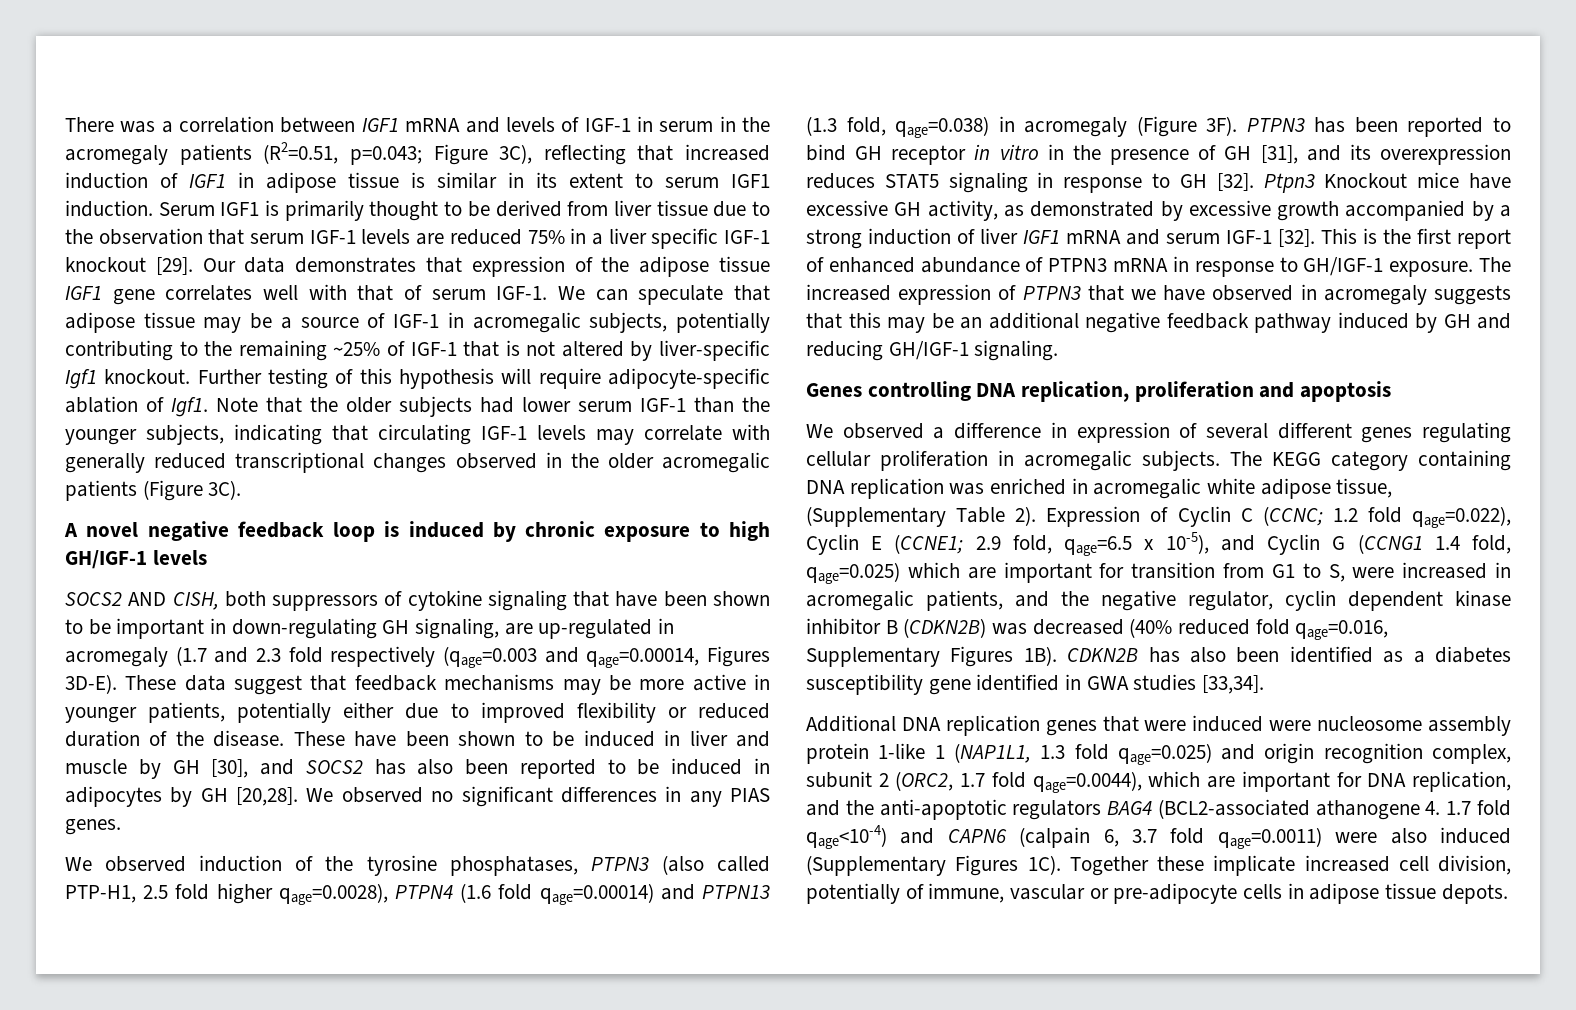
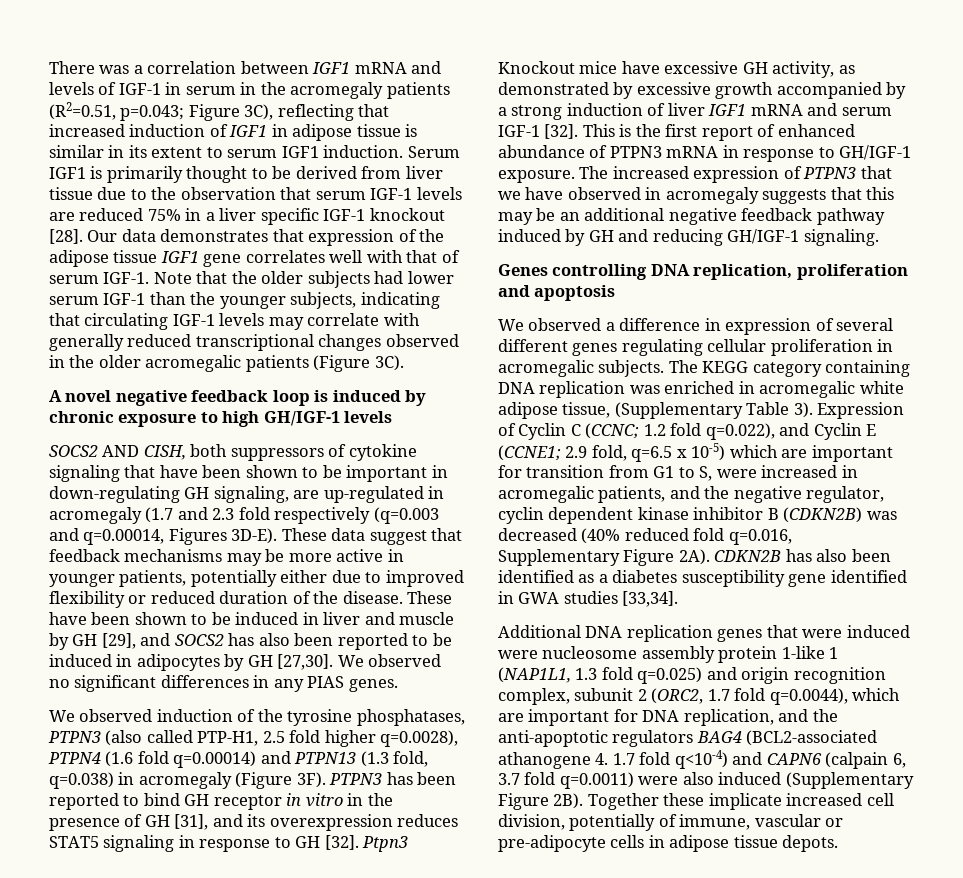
- Serum IGF1 is primarily thought to be derived from liver tissue due to the observation that serum IGF-1 levels are reduced 75% in a liver specific IGF-1 knockout [29].
+ Serum IGF1 is primarily thought to be derived from liver tissue due to the observation that serum IGF-1 levels are reduced 75% in a liver specific IGF-1 knockout [28].
- We can speculate that adipose tissue may be a source of IGF-1 in acromegalic subjects, potentially contributing to the remaining ~25% of IGF-1 that is not altered by liver-specific Igf1 knockout. Further testing of this hypothesis will require adipocyte-specific ablation of Igf1.
- SOCS2 AND CISH, both suppressors of cytokine signaling that have been shown to be important in down-regulating GH signaling, are up-regulated in acromegaly (1.7 and 2.3 fold respectively (qage=0.003 and qage=0.00014, Figures 3D-E).
+ SOCS2 AND CISH, both suppressors of cytokine signaling that have been shown to be important in down-regulating GH signaling, are up-regulated in acromegaly (1.7 and 2.3 fold respectively (q=0.003 and q=0.00014, Figures 3D-E).
- These have been shown to be induced in liver and muscle by GH [30], and SOCS2 has also been reported to be induced in adipocytes by GH [20,28].
+ These have been shown to be induced in liver and muscle by GH [29], and SOCS2 has also been reported to be induced in adipocytes by GH [27,30].
- We observed induction of the tyrosine phosphatases, PTPN3 (also called PTP-H1, 2.5 fold higher qage=0.0028), PTPN4 (1.6 fold qage=0.00014) and PTPN13 (1.3 fold, qage=0.038) in acromegaly (Figure 3F).
+ We observed induction of the tyrosine phosphatases, PTPN3 (also called PTP-H1, 2.5 fold higher q=0.0028), PTPN4 (1.6 fold q=0.00014) and PTPN13 (1.3 fold, q=0.038) in acromegaly (Figure 3F).
- The KEGG category containing DNA replication was enriched in acromegalic white adipose tissue, (Supplementary Table 2).
+ The KEGG category containing DNA replication was enriched in acromegalic white adipose tissue, (Supplementary Table 3).
- Expression of Cyclin C (CCNC; 1.2 fold qage=0.022), Cyclin E (CCNE1; 2.9 fold, qage=6.5 x 10-5), and Cyclin G (CCNG1 1.4 fold, qage=0.025) which are important for transition from G1 to S, were increased in acromegalic patients, and the negative regulator, cyclin dependent kinase inhibitor B (CDKN2B) was decreased (40% reduced fold qage=0.016, Supplementary Figures 1B).
+ Expression of Cyclin C (CCNC; 1.2 fold q=0.022), and Cyclin E (CCNE1; 2.9 fold, q=6.5 x 10-5) which are important for transition from G1 to S, were increased in acromegalic patients, and the negative regulator, cyclin dependent kinase inhibitor B (CDKN2B) was decreased (40% reduced fold q=0.016, Supplementary Figure 2A).
- Additional DNA replication genes that were induced were nucleosome assembly protein 1-like 1 (NAP1L1, 1.3 fold qage=0.025) and origin recognition complex, subunit 2 (ORC2, 1.7 fold qage=0.0044), which are important for DNA replication, and the anti-apoptotic regulators BAG4 (BCL2-associated athanogene 4. 1.7 fold qage<10-4) and CAPN6 (calpain 6, 3.7 fold qage=0.0011) were also induced (Supplementary Figures 1C).
+ Additional DNA replication genes that were induced were nucleosome assembly protein 1-like 1 (NAP1L1, 1.3 fold q=0.025) and origin recognition complex, subunit 2 (ORC2, 1.7 fold q=0.0044), which are important for DNA replication, and the anti-apoptotic regulators BAG4 (BCL2-associated athanogene 4. 1.7 fold q<10-4) and CAPN6 (calpain 6, 3.7 fold q=0.0011) were also induced (Supplementary Figure 2B).

